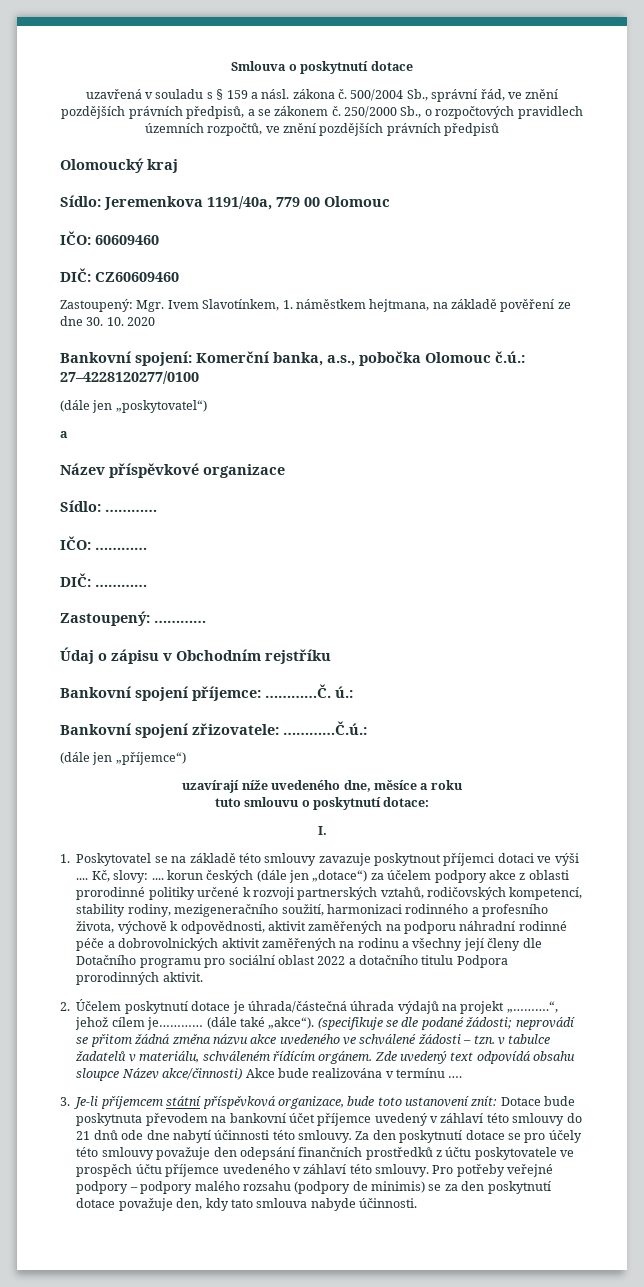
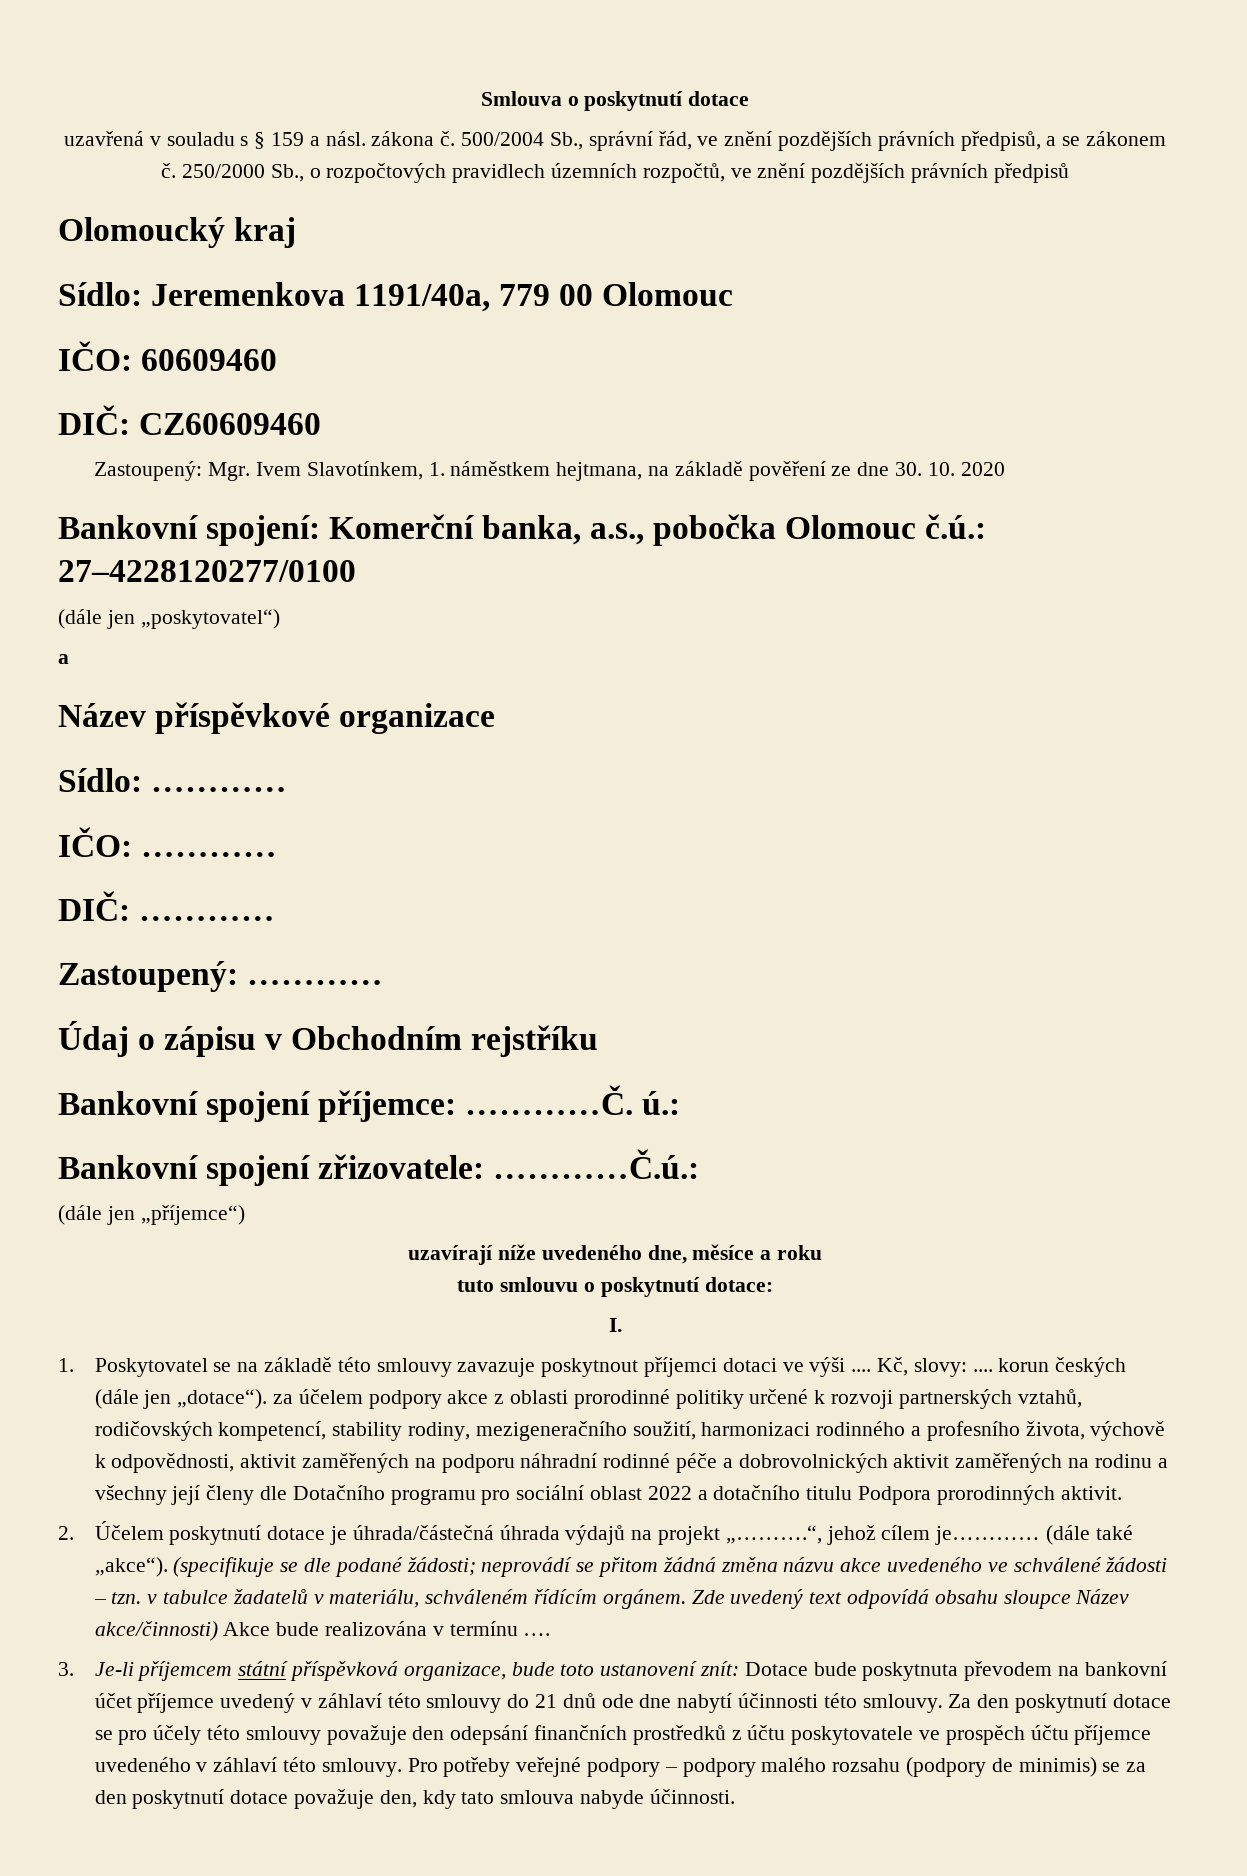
- .... korun českých (dále jen „dotace“) za účelem podpory akce z oblasti prorodinné politiky určené k rozvoji partnerských vztahů, rodičovských kompetencí, stability rodiny, mezigeneračního soužití, harmonizaci rodinného a profesního života, výchově k odpovědnosti, aktivit zaměřených na podporu náhradní rodinné péče a dobrovolnických aktivit zaměřených na rodinu a všechny její členy dle Dotačního programu pro sociální oblast 2022 a dotačního titulu Podpora prorodinných aktivit.
+ .... korun českých (dále jen „dotace“). za účelem podpory akce z oblasti prorodinné politiky určené k rozvoji partnerských vztahů, rodičovských kompetencí, stability rodiny, mezigeneračního soužití, harmonizaci rodinného a profesního života, výchově k odpovědnosti, aktivit zaměřených na podporu náhradní rodinné péče a dobrovolnických aktivit zaměřených na rodinu a všechny její členy dle Dotačního programu pro sociální oblast 2022 a dotačního titulu Podpora prorodinných aktivit.

